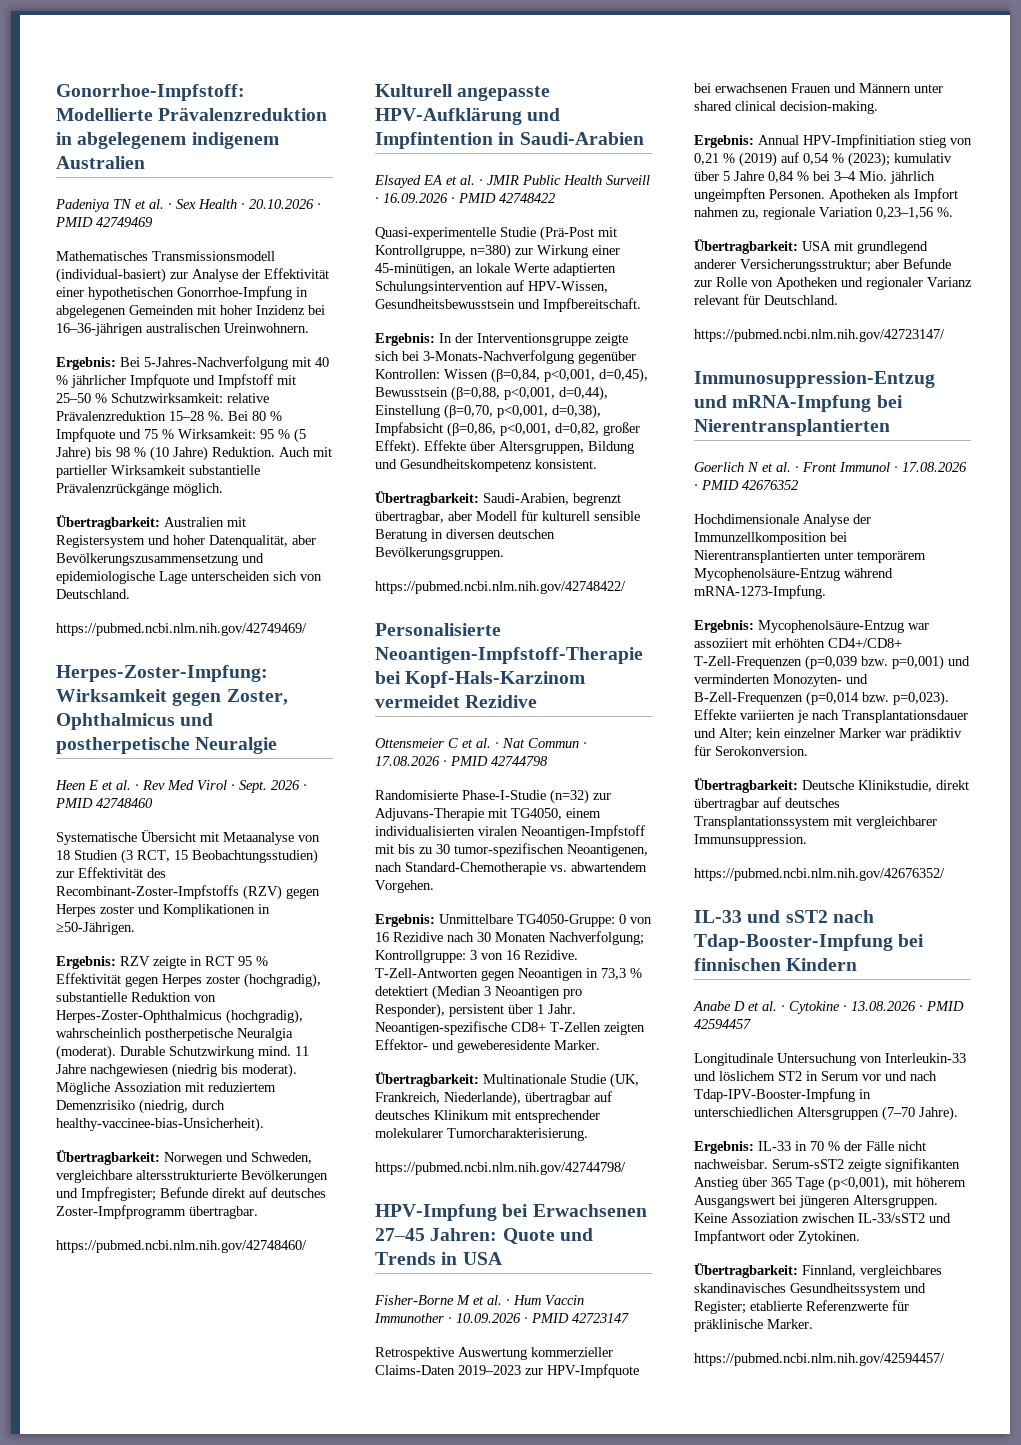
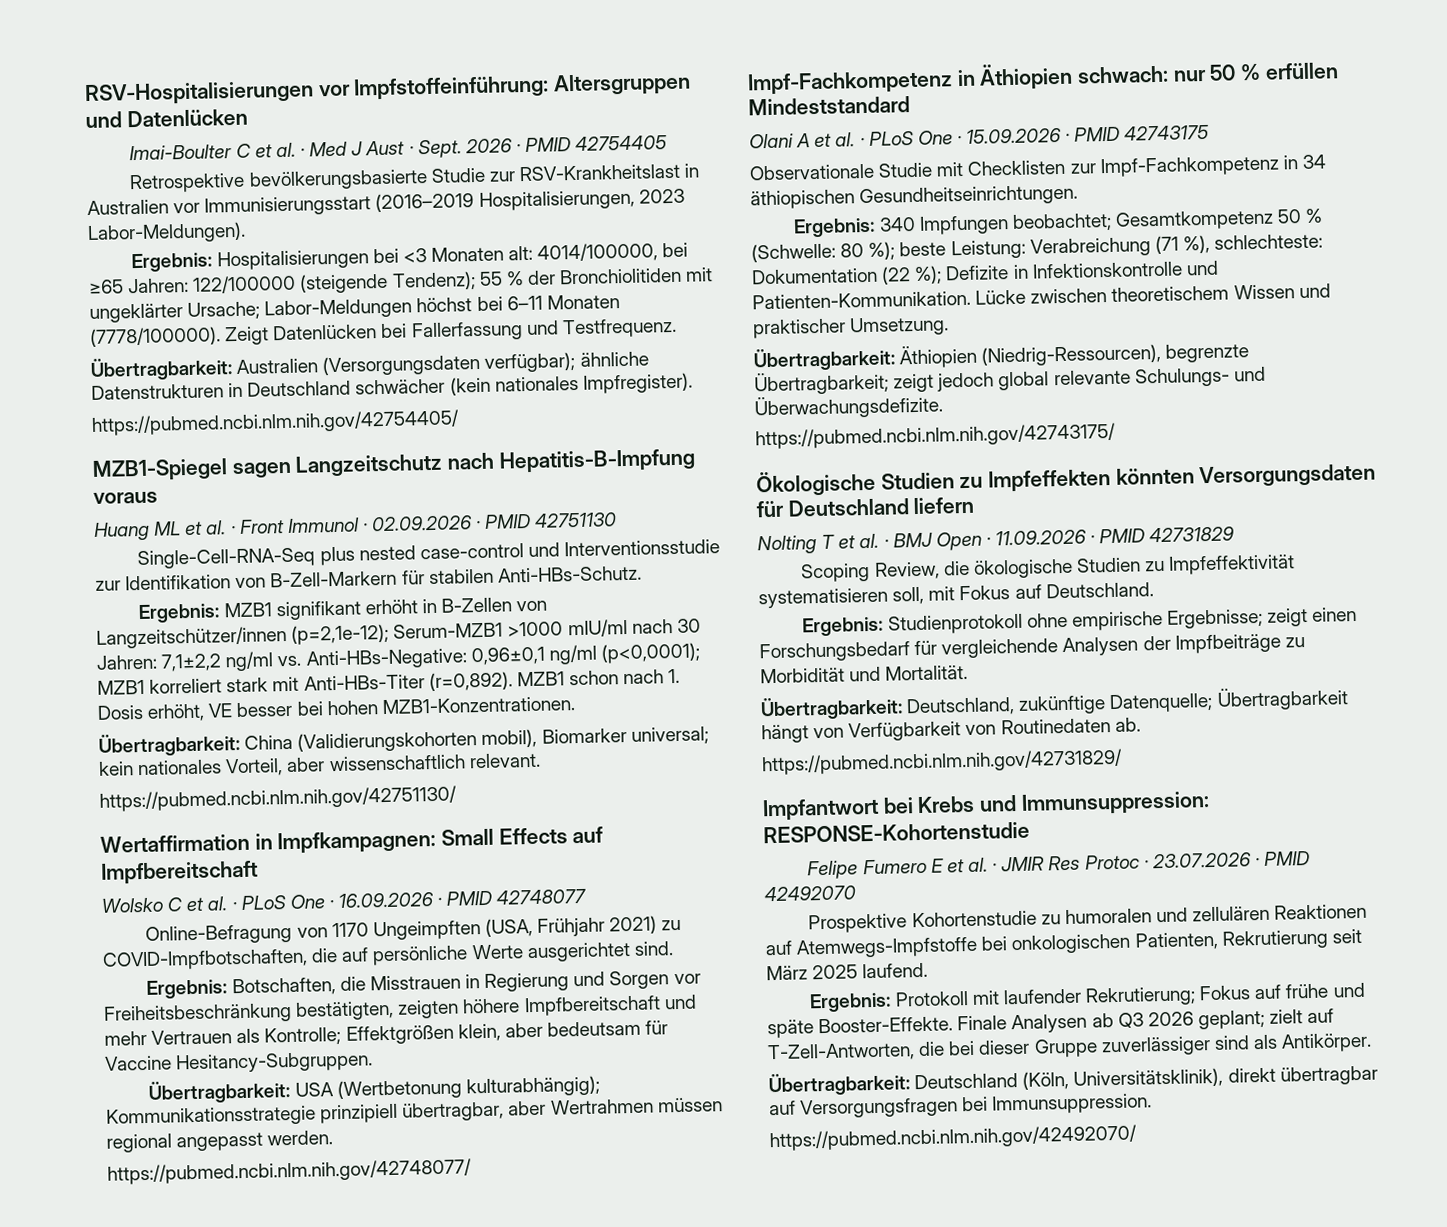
- Gonorrhoe-Impfstoff: Modellierte Prävalenzreduktion in abgelegenem indigenem Australien
- Padeniya TN et al. · Sex Health · 20.10.2026 · PMID 42749469
- Mathematisches Transmissionsmodell (individual-basiert) zur Analyse der Effektivität einer hypothetischen Gonorrhoe-Impfung in abgelegenen Gemeinden mit hoher Inzidenz bei 16–36-jährigen australischen Ureinwohnern.
- Ergebnis: Bei 5-Jahres-Nachverfolgung mit 40 % jährlicher Impfquote und Impfstoff mit 25–50 % Schutzwirksamkeit: relative Prävalenzreduktion 15–28 %. Bei 80 % Impfquote und 75 % Wirksamkeit: 95 % (5 Jahre) bis 98 % (10 Jahre) Reduktion. Auch mit partieller Wirksamkeit substantielle Prävalenzrückgänge möglich.
- Übertragbarkeit: Australien mit Registersystem und hoher Datenqualität, aber Bevölkerungszusammensetzung und epidemiologische Lage unterscheiden sich von Deutschland.
- https://pubmed.ncbi.nlm.nih.gov/42749469/
- Herpes-Zoster-Impfung: Wirksamkeit gegen Zoster, Ophthalmicus und postherpetische Neuralgie
- Heen E et al. · Rev Med Virol · Sept.
+ RSV-Hospitalisierungen vor Impfstoffeinführung: Altersgruppen und Datenlücken
+ Imai-Boulter C et al. · Med J Aust · Sept.
- 2026 · PMID 42748460
- Systematische Übersicht mit Metaanalyse von 18 Studien (3 RCT, 15 Beobachtungsstudien) zur Effektivität des Recombinant-Zoster-Impfstoffs (RZV) gegen Herpes zoster und Komplikationen in ≥50-Jährigen.
- Ergebnis: RZV zeigte in RCT 95 % Effektivität gegen Herpes zoster (hochgradig), substantielle Reduktion von Herpes-Zoster-Ophthalmicus (hochgradig), wahrscheinlich postherpetische Neuralgia (moderat). Durable Schutzwirkung mind. 11 Jahre nachgewiesen (niedrig bis moderat). Mögliche Assoziation mit reduziertem Demenzrisiko (niedrig, durch healthy-vaccinee-bias-Unsicherheit).
- Übertragbarkeit: Norwegen und Schweden, vergleichbare altersstrukturierte Bevölkerungen und Impfregister; Befunde direkt auf deutsches Zoster-Impfprogramm übertragbar.
- https://pubmed.ncbi.nlm.nih.gov/42748460/
- Kulturell angepasste HPV-Aufklärung und Impfintention in Saudi-Arabien
- Elsayed EA et al. · JMIR Public Health Surveill · 16.09.2026 · PMID 42748422
- Quasi-experimentelle Studie (Prä-Post mit Kontrollgruppe, n=380) zur Wirkung einer 45-minütigen, an lokale Werte adaptierten Schulungsintervention auf HPV-Wissen, Gesundheitsbewusstsein und Impfbereitschaft.
- Ergebnis: In der Interventionsgruppe zeigte sich bei 3-Monats-Nachverfolgung gegenüber Kontrollen: Wissen (β=0,84, p<0,001, d=0,45), Bewusstsein (β=0,88, p<0,001, d=0,44), Einstellung (β=0,70, p<0,001, d=0,38), Impfabsicht (β=0,86, p<0,001, d=0,82, großer Effekt). Effekte über Altersgruppen, Bildung und Gesundheitskompetenz konsistent.
- Übertragbarkeit: Saudi-Arabien, begrenzt übertragbar, aber Modell für kulturell sensible Beratung in diversen deutschen Bevölkerungsgruppen.
- https://pubmed.ncbi.nlm.nih.gov/42748422/
- Personalisierte Neoantigen-Impfstoff-Therapie bei Kopf-Hals-Karzinom vermeidet Rezidive
- Ottensmeier C et al. · Nat Commun · 17.08.2026 · PMID 42744798
- Randomisierte Phase-I-Studie (n=32) zur Adjuvans-Therapie mit TG4050, einem individualisierten viralen Neoantigen-Impfstoff mit bis zu 30 tumor-spezifischen Neoantigenen, nach Standard-Chemotherapie vs. abwartendem Vorgehen.
- Ergebnis: Unmittelbare TG4050-Gruppe: 0 von 16 Rezidive nach 30 Monaten Nachverfolgung; Kontrollgruppe: 3 von 16 Rezidive. T-Zell-Antworten gegen Neoantigen in 73,3 % detektiert (Median 3 Neoantigen pro Responder), persistent über 1 Jahr. Neoantigen-spezifische CD8+ T-Zellen zeigten Effektor- und geweberesidente Marker.
- Übertragbarkeit: Multinationale Studie (UK, Frankreich, Niederlande), übertragbar auf deutsches Klinikum mit entsprechender molekularer Tumorcharakterisierung.
- https://pubmed.ncbi.nlm.nih.gov/42744798/
- HPV-Impfung bei Erwachsenen 27–45 Jahren: Quote und Trends in USA
- Fisher-Borne M et al. · Hum Vaccin Immunother · 10.09.2026 · PMID 42723147
- Retrospektive Auswertung kommerzieller Claims-Daten 2019–2023 zur HPV-Impfquote bei erwachsenen Frauen und Männern unter shared clinical decision-making.
- Ergebnis: Annual HPV-Impfinitiation stieg von 0,21 % (2019) auf 0,54 % (2023); kumulativ über 5 Jahre 0,84 % bei 3–4 Mio. jährlich ungeimpften Personen. Apotheken als Impfort nahmen zu, regionale Variation 0,23–1,56 %.
- Übertragbarkeit: USA mit grundlegend anderer Versicherungsstruktur; aber Befunde zur Rolle von Apotheken und regionaler Varianz relevant für Deutschland.
- https://pubmed.ncbi.nlm.nih.gov/42723147/
- Immunosuppression-Entzug und mRNA-Impfung bei Nierentransplantierten
- Goerlich N et al. · Front Immunol · 17.08.2026 · PMID 42676352
- Hochdimensionale Analyse der Immunzellkomposition bei Nierentransplantierten unter temporärem Mycophenolsäure-Entzug während mRNA-1273-Impfung.
- Ergebnis: Mycophenolsäure-Entzug war assoziiert mit erhöhten CD4+/CD8+ T-Zell-Frequenzen (p=0,039 bzw. p=0,001) und verminderten Monozyten- und B-Zell-Frequenzen (p=0,014 bzw. p=0,023). Effekte variierten je nach Transplantationsdauer und Alter; kein einzelner Marker war prädiktiv für Serokonversion.
- Übertragbarkeit: Deutsche Klinikstudie, direkt übertragbar auf deutsches Transplantationssystem mit vergleichbarer Immunsuppression.
- https://pubmed.ncbi.nlm.nih.gov/42676352/
- IL-33 und sST2 nach Tdap-Booster-Impfung bei finnischen Kindern
- Anabe D et al. · Cytokine · 13.08.2026 · PMID 42594457
- Longitudinale Untersuchung von Interleukin-33 und löslichem ST2 in Serum vor und nach Tdap-IPV-Booster-Impfung in unterschiedlichen Altersgruppen (7–70 Jahre).
- Ergebnis: IL-33 in 70 % der Fälle nicht nachweisbar. Serum-sST2 zeigte signifikanten Anstieg über 365 Tage (p<0,001), mit höherem Ausgangswert bei jüngeren Altersgruppen. Keine Assoziation zwischen IL-33/sST2 und Impfantwort oder Zytokinen.
- Übertragbarkeit: Finnland, vergleichbares skandinavisches Gesundheitssystem und Register; etablierte Referenzwerte für präklinische Marker.
- https://pubmed.ncbi.nlm.nih.gov/42594457/
+ 2026 · PMID 42754405
+ Retrospektive bevölkerungsbasierte Studie zur RSV-Krankheitslast in Australien vor Immunisierungsstart (2016–2019 Hospitalisierungen, 2023 Labor-Meldungen).
+ Ergebnis: Hospitalisierungen bei <3 Monaten alt: 4014/100000, bei ≥65 Jahren: 122/100000 (steigende Tendenz); 55 % der Bronchiolitiden mit ungeklärter Ursache; Labor-Meldungen höchst bei 6–11 Monaten (7778/100000). Zeigt Datenlücken bei Fallerfassung und Testfrequenz.
+ Übertragbarkeit: Australien (Versorgungsdaten verfügbar); ähnliche Datenstrukturen in Deutschland schwächer (kein nationales Impfregister).
+ https://pubmed.ncbi.nlm.nih.gov/42754405/
+ MZB1-Spiegel sagen Langzeitschutz nach Hepatitis-B-Impfung voraus
+ Huang ML et al. · Front Immunol · 02.09.2026 · PMID 42751130
+ Single-Cell-RNA-Seq plus nested case-control und Interventionsstudie zur Identifikation von B-Zell-Markern für stabilen Anti-HBs-Schutz.
+ Ergebnis: MZB1 signifikant erhöht in B-Zellen von Langzeitschützer/innen (p=2,1e-12); Serum-MZB1 >1000 mIU/ml nach 30 Jahren: 7,1±2,2 ng/ml vs. Anti-HBs-Negative: 0,96±0,1 ng/ml (p<0,0001); MZB1 korreliert stark mit Anti-HBs-Titer (r=0,892). MZB1 schon nach 1. Dosis erhöht, VE besser bei hohen MZB1-Konzentrationen.
+ Übertragbarkeit: China (Validierungskohorten mobil), Biomarker universal; kein nationales Vorteil, aber wissenschaftlich relevant.
+ https://pubmed.ncbi.nlm.nih.gov/42751130/
+ Wertaffirmation in Impfkampagnen: Small Effects auf Impfbereitschaft
+ Wolsko C et al. · PLoS One · 16.09.2026 · PMID 42748077
+ Online-Befragung von 1170 Ungeimpften (USA, Frühjahr 2021) zu COVID-Impfbotschaften, die auf persönliche Werte ausgerichtet sind.
+ Ergebnis: Botschaften, die Misstrauen in Regierung und Sorgen vor Freiheitsbeschränkung bestätigten, zeigten höhere Impfbereitschaft und mehr Vertrauen als Kontrolle; Effektgrößen klein, aber bedeutsam für Vaccine Hesitancy-Subgruppen.
+ Übertragbarkeit: USA (Wertbetonung kulturabhängig); Kommunikationsstrategie prinzipiell übertragbar, aber Wertrahmen müssen regional angepasst werden.
+ https://pubmed.ncbi.nlm.nih.gov/42748077/
+ Impf-Fachkompetenz in Äthiopien schwach: nur 50 % erfüllen Mindeststandard
+ Olani A et al. · PLoS One · 15.09.2026 · PMID 42743175
+ Observationale Studie mit Checklisten zur Impf-Fachkompetenz in 34 äthiopischen Gesundheitseinrichtungen.
+ Ergebnis: 340 Impfungen beobachtet; Gesamtkompetenz 50 % (Schwelle: 80 %); beste Leistung: Verabreichung (71 %), schlechteste: Dokumentation (22 %); Defizite in Infektionskontrolle und Patienten-Kommunikation. Lücke zwischen theoretischem Wissen und praktischer Umsetzung.
+ Übertragbarkeit: Äthiopien (Niedrig-Ressourcen), begrenzte Übertragbarkeit; zeigt jedoch global relevante Schulungs- und Überwachungsdefizite.
+ https://pubmed.ncbi.nlm.nih.gov/42743175/
+ Ökologische Studien zu Impfeffekten könnten Versorgungsdaten für Deutschland liefern
+ Nolting T et al. · BMJ Open · 11.09.2026 · PMID 42731829
+ Scoping Review, die ökologische Studien zu Impfeffektivität systematisieren soll, mit Fokus auf Deutschland.
+ Ergebnis: Studienprotokoll ohne empirische Ergebnisse; zeigt einen Forschungsbedarf für vergleichende Analysen der Impfbeiträge zu Morbidität und Mortalität.
+ Übertragbarkeit: Deutschland, zukünftige Datenquelle; Übertragbarkeit hängt von Verfügbarkeit von Routinedaten ab.
+ https://pubmed.ncbi.nlm.nih.gov/42731829/
+ Impfantwort bei Krebs und Immunsuppression: RESPONSE-Kohortenstudie
+ Felipe Fumero E et al. · JMIR Res Protoc · 23.07.2026 · PMID 42492070
+ Prospektive Kohortenstudie zu humoralen und zellulären Reaktionen auf Atemwegs-Impfstoffe bei onkologischen Patienten, Rekrutierung seit März 2025 laufend.
+ Ergebnis: Protokoll mit laufender Rekrutierung; Fokus auf frühe und späte Booster-Effekte. Finale Analysen ab Q3 2026 geplant; zielt auf T-Zell-Antworten, die bei dieser Gruppe zuverlässiger sind als Antikörper.
+ Übertragbarkeit: Deutschland (Köln, Universitätsklinik), direkt übertragbar auf Versorgungsfragen bei Immunsuppression.
+ https://pubmed.ncbi.nlm.nih.gov/42492070/

